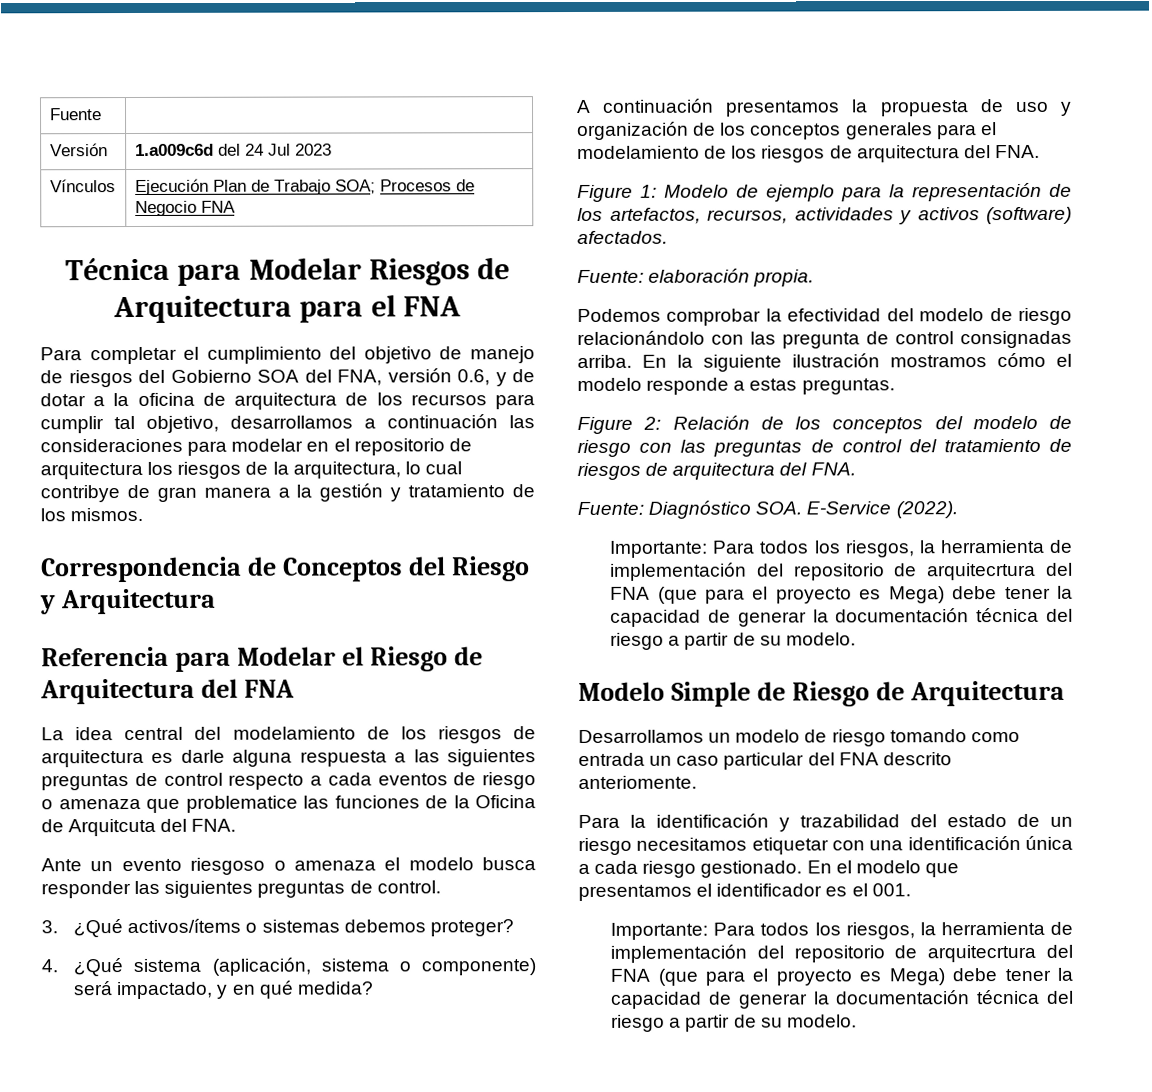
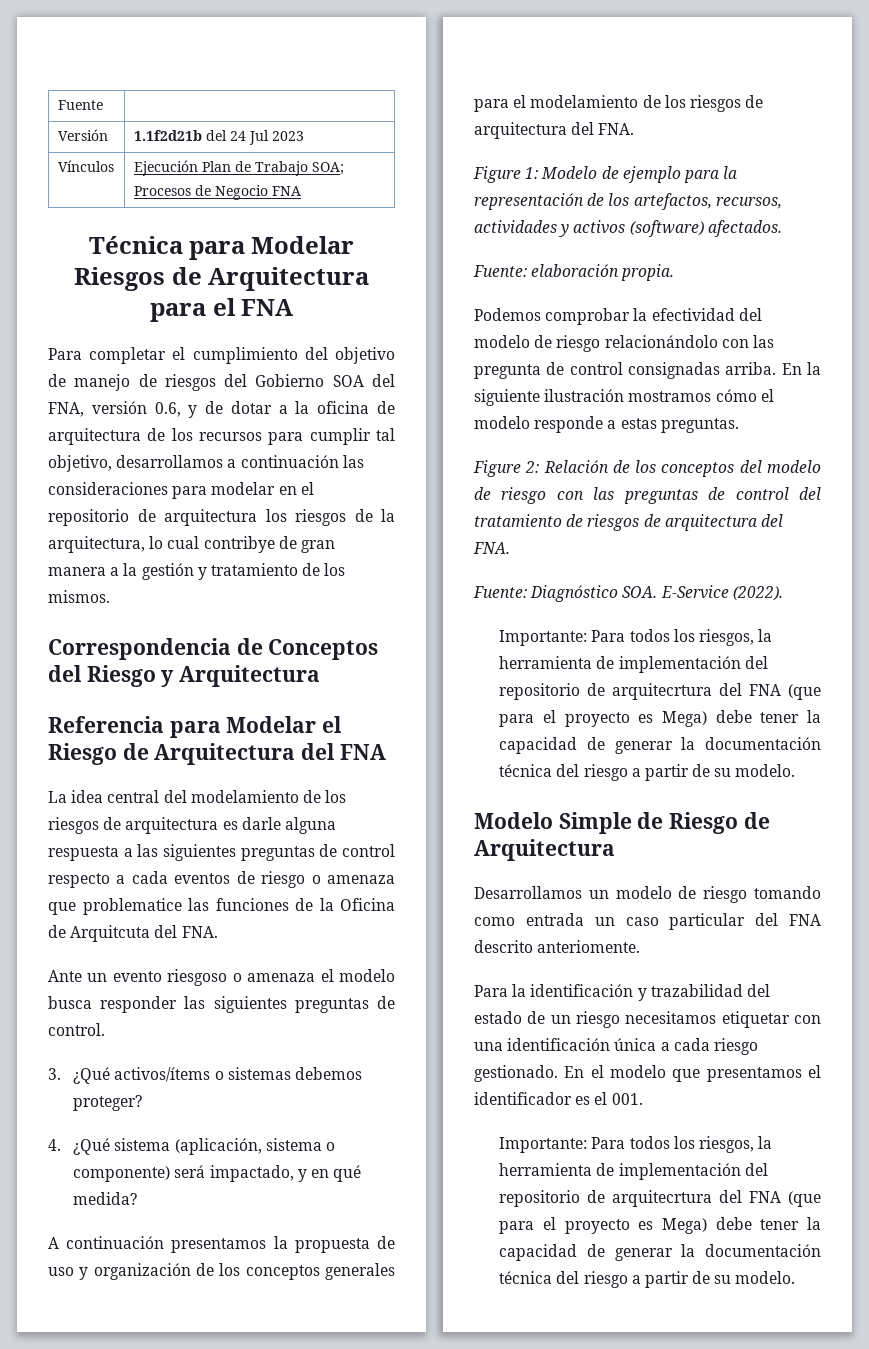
- Versión | 1.a009c6d del 24 Jul 2023
+ Versión | 1.1f2d21b del 24 Jul 2023

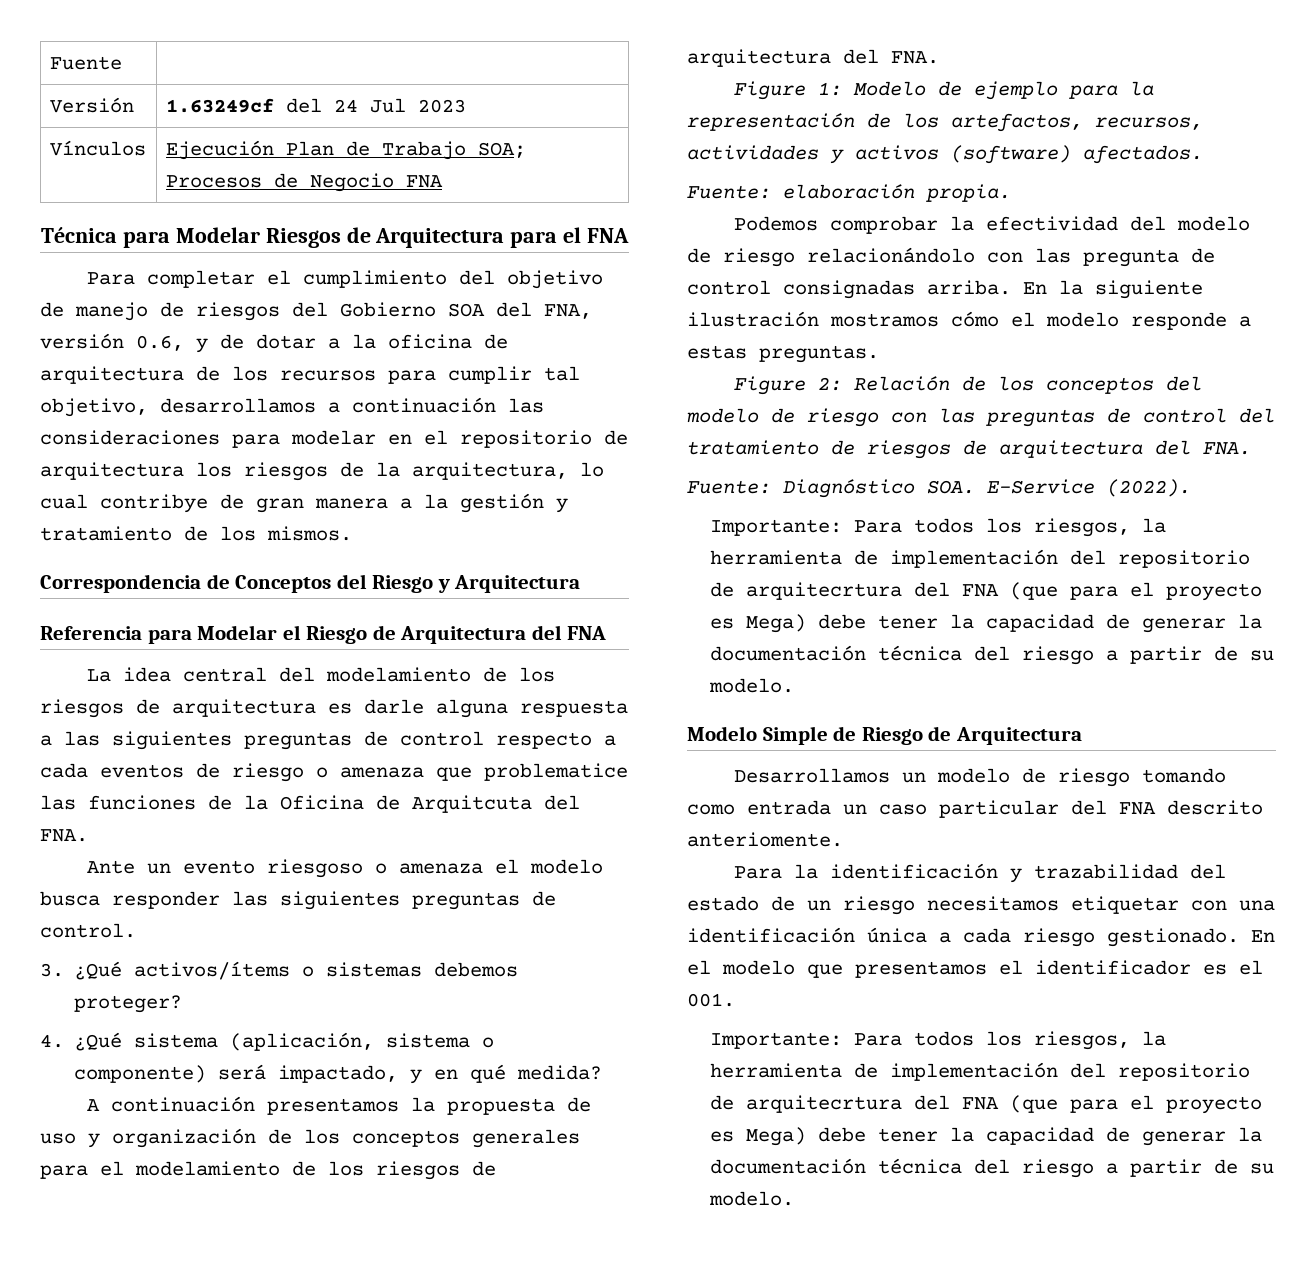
- Versión | 1.1f2d21b del 24 Jul 2023
+ Versión | 1.63249cf del 24 Jul 2023

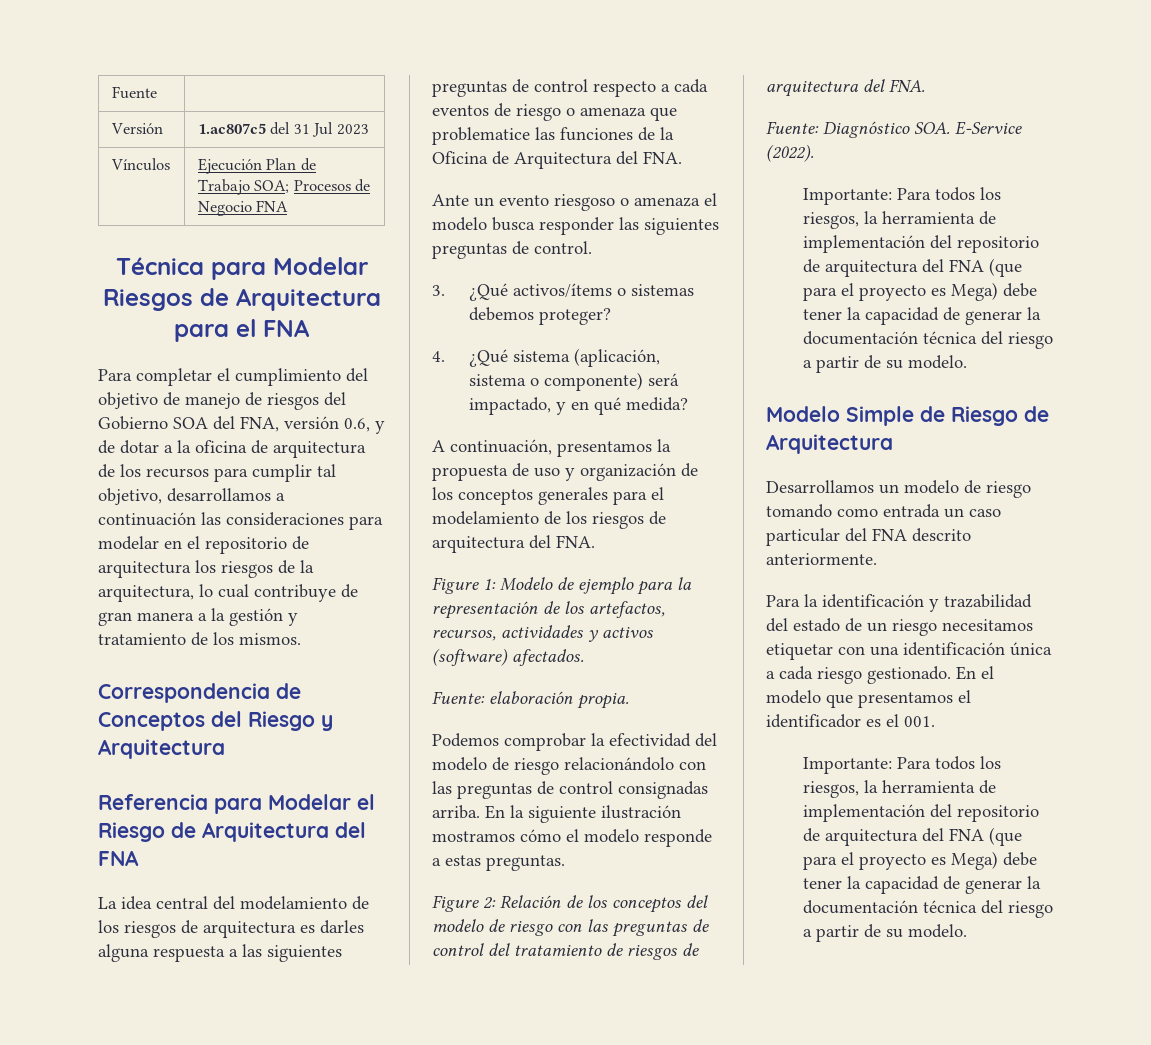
- Versión | 1.63249cf del 24 Jul 2023
+ Versión | 1.ac807c5 del 31 Jul 2023
- Para completar el cumplimiento del objetivo de manejo de riesgos del Gobierno SOA del FNA, versión 0.6, y de dotar a la oficina de arquitectura de los recursos para cumplir tal objetivo, desarrollamos a continuación las consideraciones para modelar en el repositorio de arquitectura los riesgos de la arquitectura, lo cual contribye de gran manera a la gestión y tratamiento de los mismos.
+ Para completar el cumplimiento del objetivo de manejo de riesgos del Gobierno SOA del FNA, versión 0.6, y de dotar a la oficina de arquitectura de los recursos para cumplir tal objetivo, desarrollamos a continuación las consideraciones para modelar en el repositorio de arquitectura los riesgos de la arquitectura, lo cual contribuye de gran manera a la gestión y tratamiento de los mismos.
- La idea central del modelamiento de los riesgos de arquitectura es darle alguna respuesta a las siguientes preguntas de control respecto a cada eventos de riesgo o amenaza que problematice las funciones de la Oficina de Arquitcuta del FNA.
+ La idea central del modelamiento de los riesgos de arquitectura es darles alguna respuesta a las siguientes preguntas de control respecto a cada eventos de riesgo o amenaza que problematice las funciones de la Oficina de Arquitectura del FNA.
- A continuación presentamos la propuesta de uso y organización de los conceptos generales para el modelamiento de los riesgos de arquitectura del FNA.
+ A continuación, presentamos la propuesta de uso y organización de los conceptos generales para el modelamiento de los riesgos de arquitectura del FNA.
- Podemos comprobar la efectividad del modelo de riesgo relacionándolo con las pregunta de control consignadas arriba.
+ Podemos comprobar la efectividad del modelo de riesgo relacionándolo con las preguntas de control consignadas arriba.
  Fuente: Diagnóstico SOA. E-Service (2022).
- Importante: Para todos los riesgos, la herramienta de implementación del repositorio de arquitecrtura del FNA (que para el proyecto es Mega) debe tener la capacidad de generar la documentación técnica del riesgo a partir de su modelo.
+ Importante: Para todos los riesgos, la herramienta de implementación del repositorio de arquitectura del FNA (que para el proyecto es Mega) debe tener la capacidad de generar la documentación técnica del riesgo a partir de su modelo.
- Desarrollamos un modelo de riesgo tomando como entrada un caso particular del FNA descrito anteriomente.
+ Desarrollamos un modelo de riesgo tomando como entrada un caso particular del FNA descrito anteriormente.
  En el modelo que presentamos el identificador es el 001.
- Importante: Para todos los riesgos, la herramienta de implementación del repositorio de arquitecrtura del FNA (que para el proyecto es Mega) debe tener la capacidad de generar la documentación técnica del riesgo a partir de su modelo.
+ Importante: Para todos los riesgos, la herramienta de implementación del repositorio de arquitectura del FNA (que para el proyecto es Mega) debe tener la capacidad de generar la documentación técnica del riesgo a partir de su modelo.

